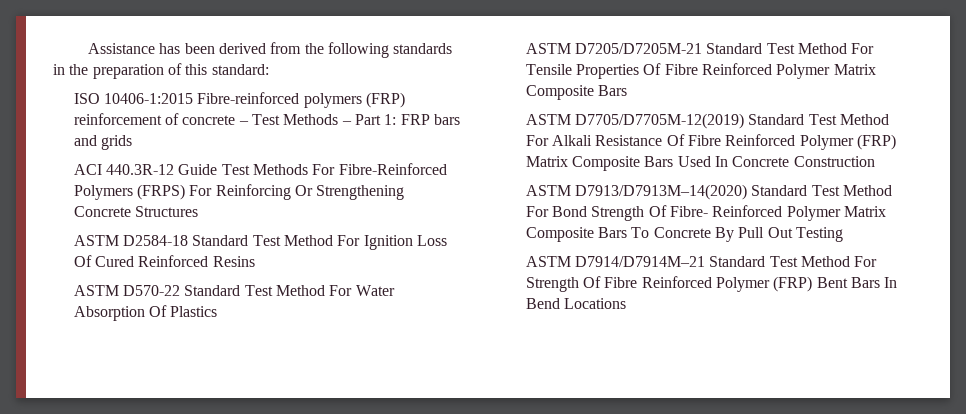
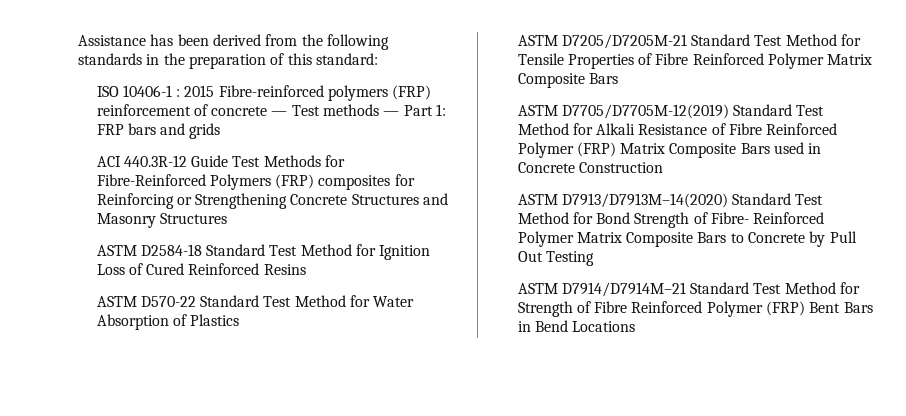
- ISO 10406-1:2015 Fibre-reinforced polymers (FRP) reinforcement of concrete – Test Methods – Part 1: FRP bars and grids
+ ISO 10406-1 : 2015 Fibre-reinforced polymers (FRP) reinforcement of concrete — Test methods — Part 1: FRP bars and grids
- ACI 440.3R-12 Guide Test Methods For Fibre-Reinforced Polymers (FRPS) For Reinforcing Or Strengthening Concrete Structures
+ ACI 440.3R-12 Guide Test Methods for Fibre-Reinforced Polymers (FRP) composites for Reinforcing or Strengthening Concrete Structures and Masonry Structures
- ASTM D2584-18 Standard Test Method For Ignition Loss Of Cured Reinforced Resins
+ ASTM D2584-18 Standard Test Method for Ignition Loss of Cured Reinforced Resins
- ASTM D570-22 Standard Test Method For Water Absorption Of Plastics
+ ASTM D570-22 Standard Test Method for Water Absorption of Plastics
- ASTM D7205/D7205M-21 Standard Test Method For Tensile Properties Of Fibre Reinforced Polymer Matrix Composite Bars
+ ASTM D7205/D7205M-21 Standard Test Method for Tensile Properties of Fibre Reinforced Polymer Matrix Composite Bars
- ASTM D7705/D7705M-12(2019) Standard Test Method For Alkali Resistance Of Fibre Reinforced Polymer (FRP) Matrix Composite Bars Used In Concrete Construction
+ ASTM D7705/D7705M-12(2019) Standard Test Method for Alkali Resistance of Fibre Reinforced Polymer (FRP) Matrix Composite Bars used in Concrete Construction
- ASTM D7913/D7913M–14(2020) Standard Test Method For Bond Strength Of Fibre- Reinforced Polymer Matrix Composite Bars To Concrete By Pull Out Testing
+ ASTM D7913/D7913M–14(2020) Standard Test Method for Bond Strength of Fibre- Reinforced Polymer Matrix Composite Bars to Concrete by Pull Out Testing
- ASTM D7914/D7914M–21 Standard Test Method For Strength Of Fibre Reinforced Polymer (FRP) Bent Bars In Bend Locations
+ ASTM D7914/D7914M–21 Standard Test Method for Strength of Fibre Reinforced Polymer (FRP) Bent Bars in Bend Locations

